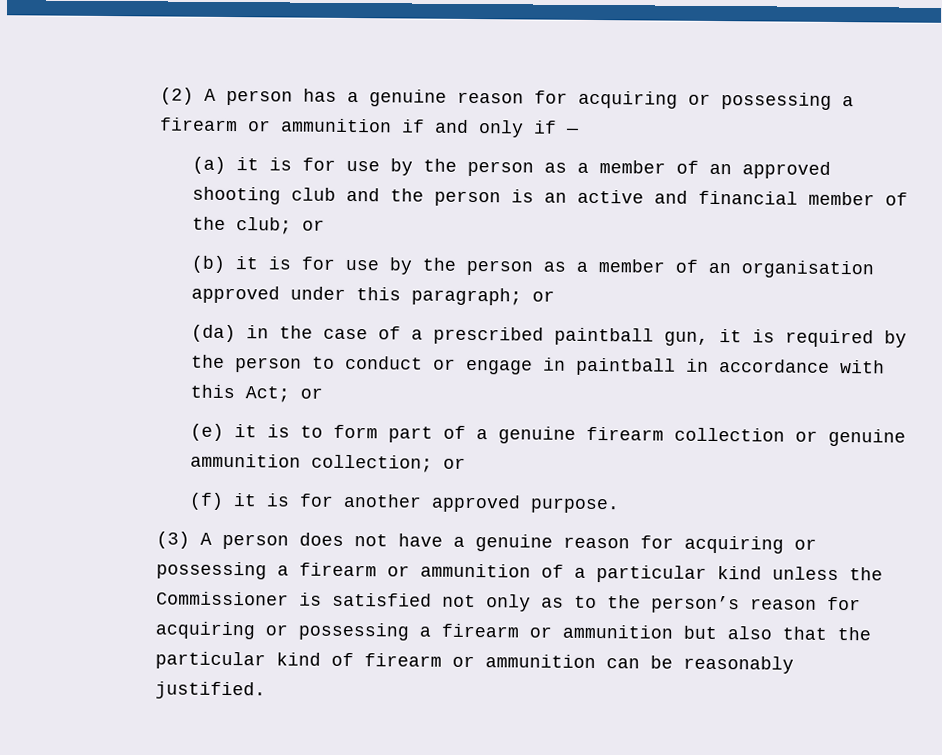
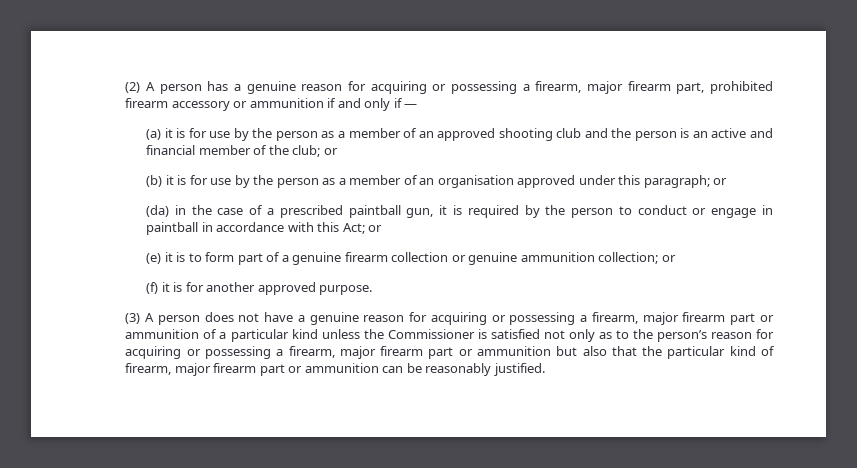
- (2) A person has a genuine reason for acquiring or possessing a firearm or ammunition if and only if —
+ (2) A person has a genuine reason for acquiring or possessing a firearm, major firearm part, prohibited firearm accessory or ammunition if and only if —
- (3) A person does not have a genuine reason for acquiring or possessing a firearm or ammunition of a particular kind unless the Commissioner is satisfied not only as to the person’s reason for acquiring or possessing a firearm or ammunition but also that the particular kind of firearm or ammunition can be reasonably justified.
+ (3) A person does not have a genuine reason for acquiring or possessing a firearm, major firearm part or ammunition of a particular kind unless the Commissioner is satisfied not only as to the person’s reason for acquiring or possessing a firearm, major firearm part or ammunition but also that the particular kind of firearm, major firearm part or ammunition can be reasonably justified.

